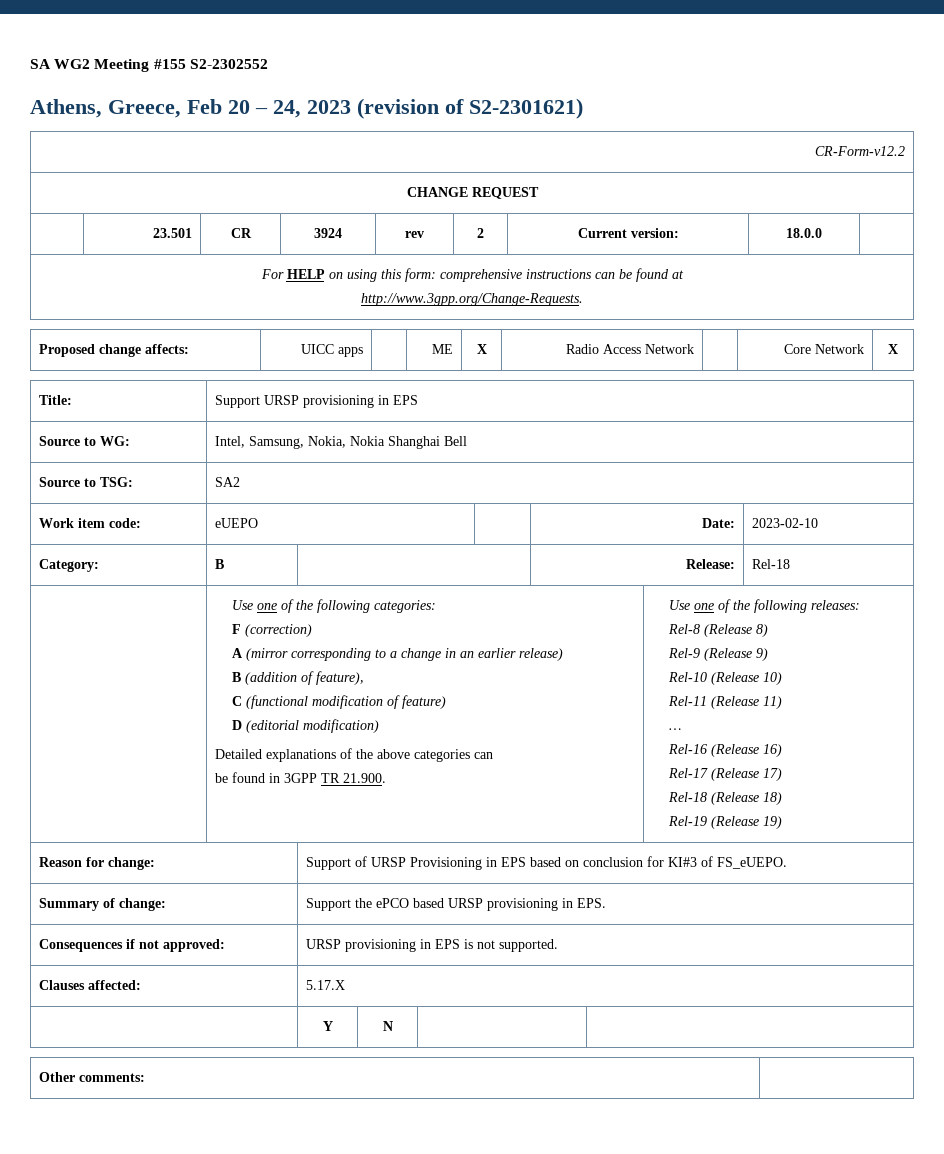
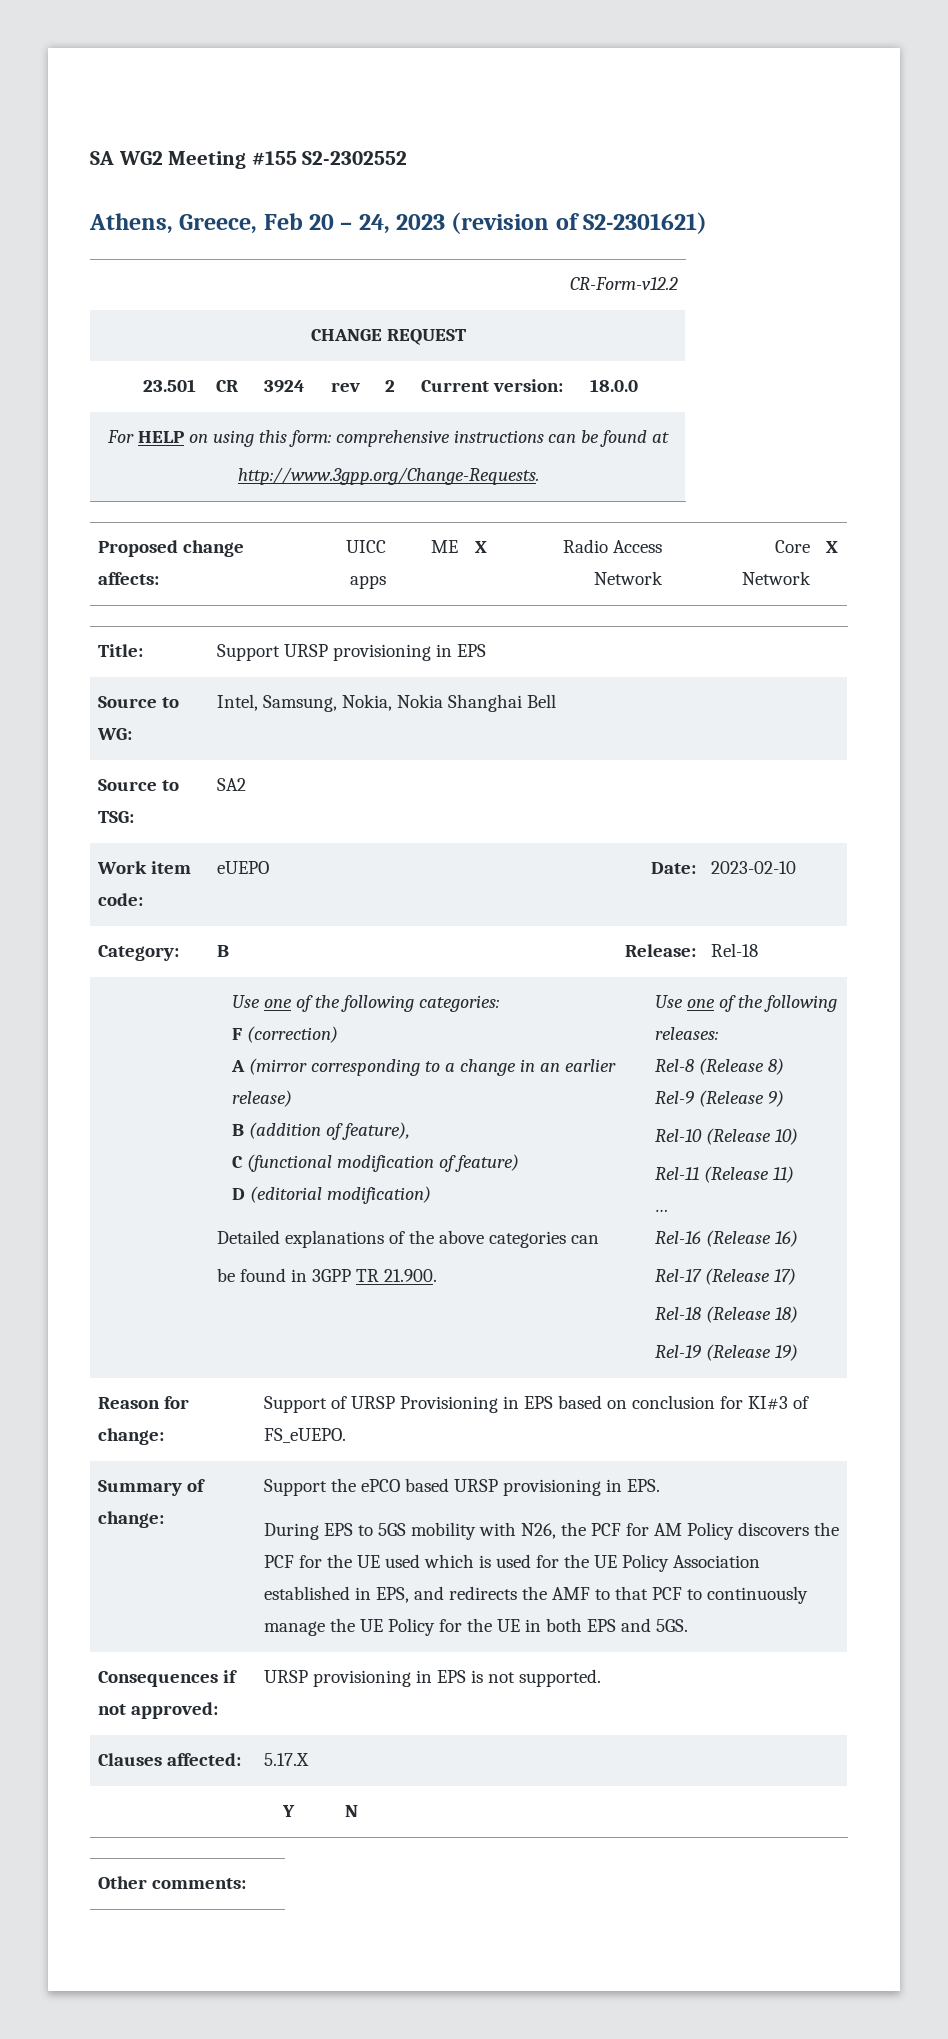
+ During EPS to 5GS mobility with N26, the PCF for AM Policy discovers the PCF for the UE used which is used for the UE Policy Association established in EPS, and redirects the AMF to that PCF to continuously manage the UE Policy for the UE in both EPS and 5GS.

